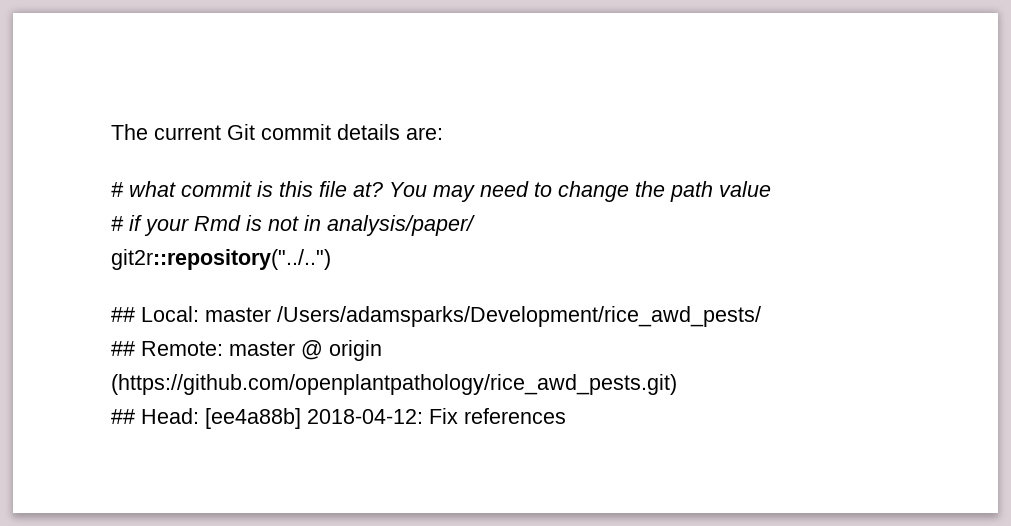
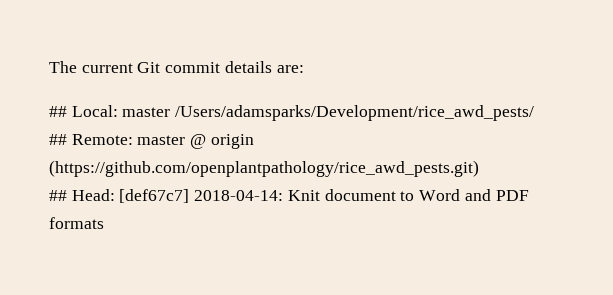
- # what commit is this file at? You may need to change the path value
- # if your Rmd is not in analysis/paper/
- git2r::repository("../..")
- ## Head: [ee4a88b] 2018-04-12: Fix references
+ ## Head: [def67c7] 2018-04-14: Knit document to Word and PDF formats

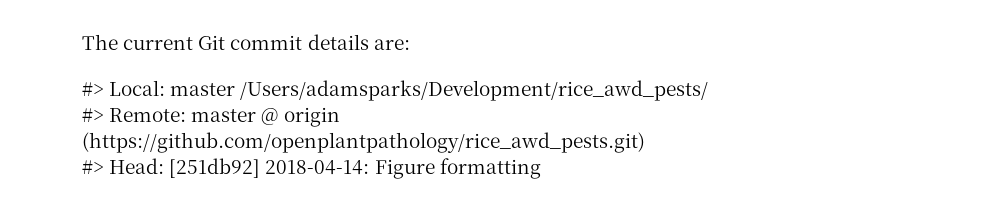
- ## Local: master /Users/adamsparks/Development/rice_awd_pests/
+ #> Local: master /Users/adamsparks/Development/rice_awd_pests/
- ## Remote: master @ origin (https://github.com/openplantpathology/rice_awd_pests.git)
+ #> Remote: master @ origin (https://github.com/openplantpathology/rice_awd_pests.git)
- ## Head: [def67c7] 2018-04-14: Knit document to Word and PDF formats
+ #> Head: [251db92] 2018-04-14: Figure formatting

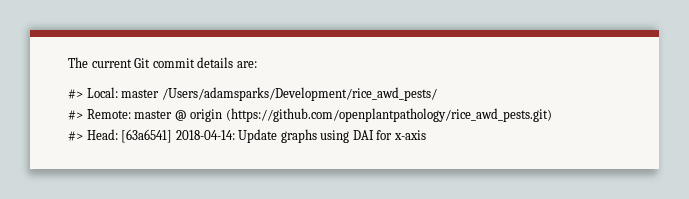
- #> Head: [251db92] 2018-04-14: Figure formatting
+ #> Head: [63a6541] 2018-04-14: Update graphs using DAI for x-axis

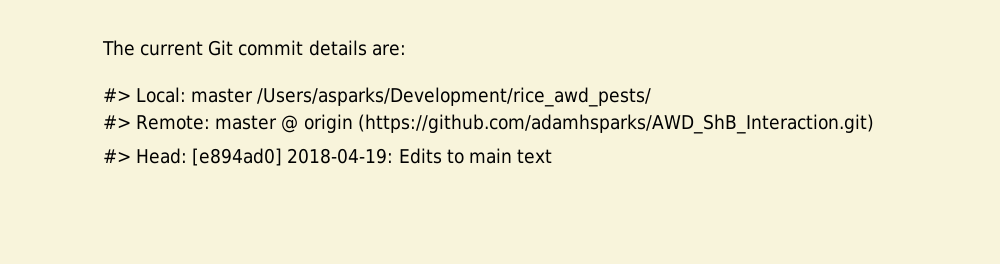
- #> Local: master /Users/adamsparks/Development/rice_awd_pests/
+ #> Local: master /Users/asparks/Development/rice_awd_pests/
- #> Remote: master @ origin (https://github.com/openplantpathology/rice_awd_pests.git)
+ #> Remote: master @ origin (https://github.com/adamhsparks/AWD_ShB_Interaction.git)
- #> Head: [63a6541] 2018-04-14: Update graphs using DAI for x-axis
+ #> Head: [e894ad0] 2018-04-19: Edits to main text

